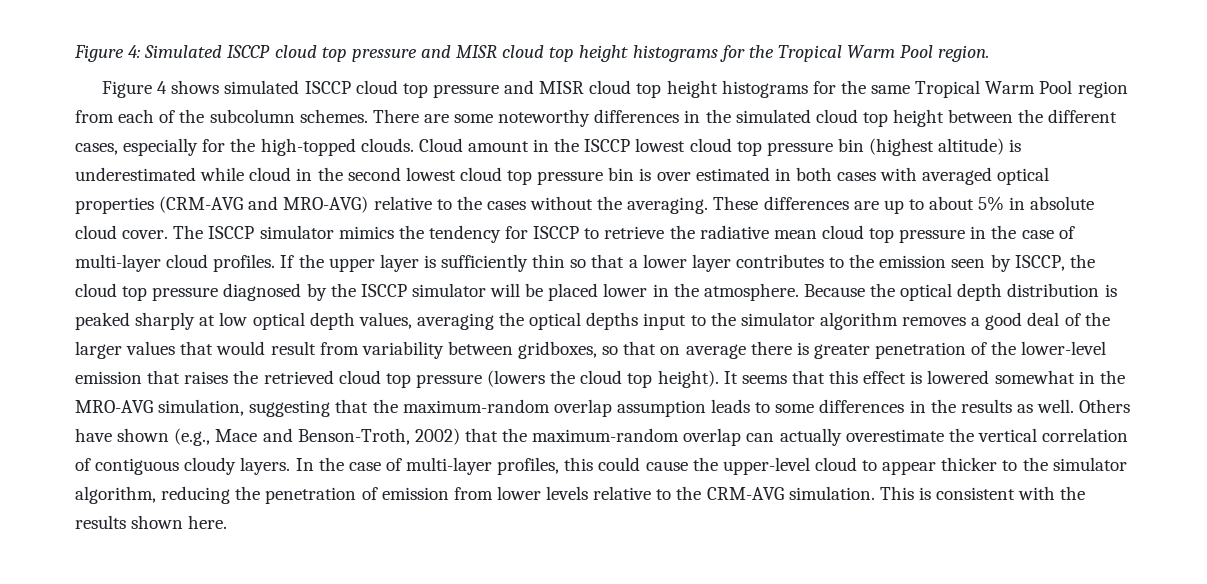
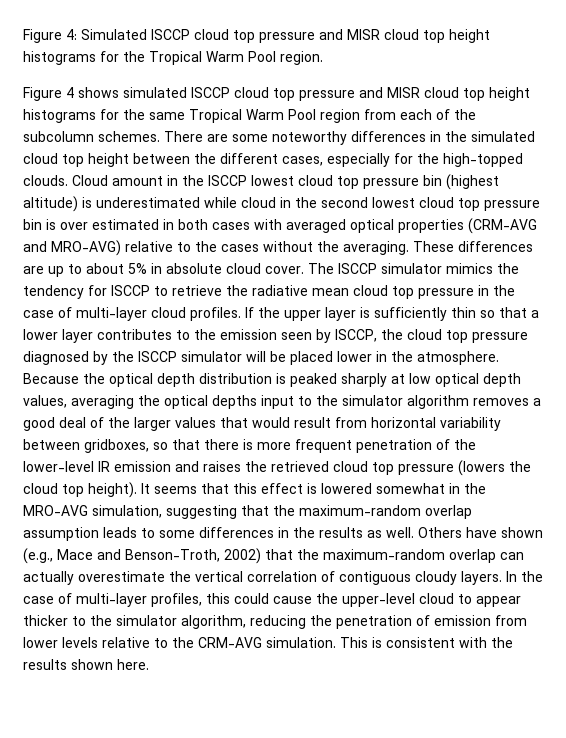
- Because the optical depth distribution is peaked sharply at low optical depth values, averaging the optical depths input to the simulator algorithm removes a good deal of the larger values that would result from variability between gridboxes, so that on average there is greater penetration of the lower-level emission that raises the retrieved cloud top pressure (lowers the cloud top height).
+ Because the optical depth distribution is peaked sharply at low optical depth values, averaging the optical depths input to the simulator algorithm removes a good deal of the larger values that would result from horizontal variability between gridboxes, so that there is more frequent penetration of the lower-level IR emission and raises the retrieved cloud top pressure (lowers the cloud top height).

